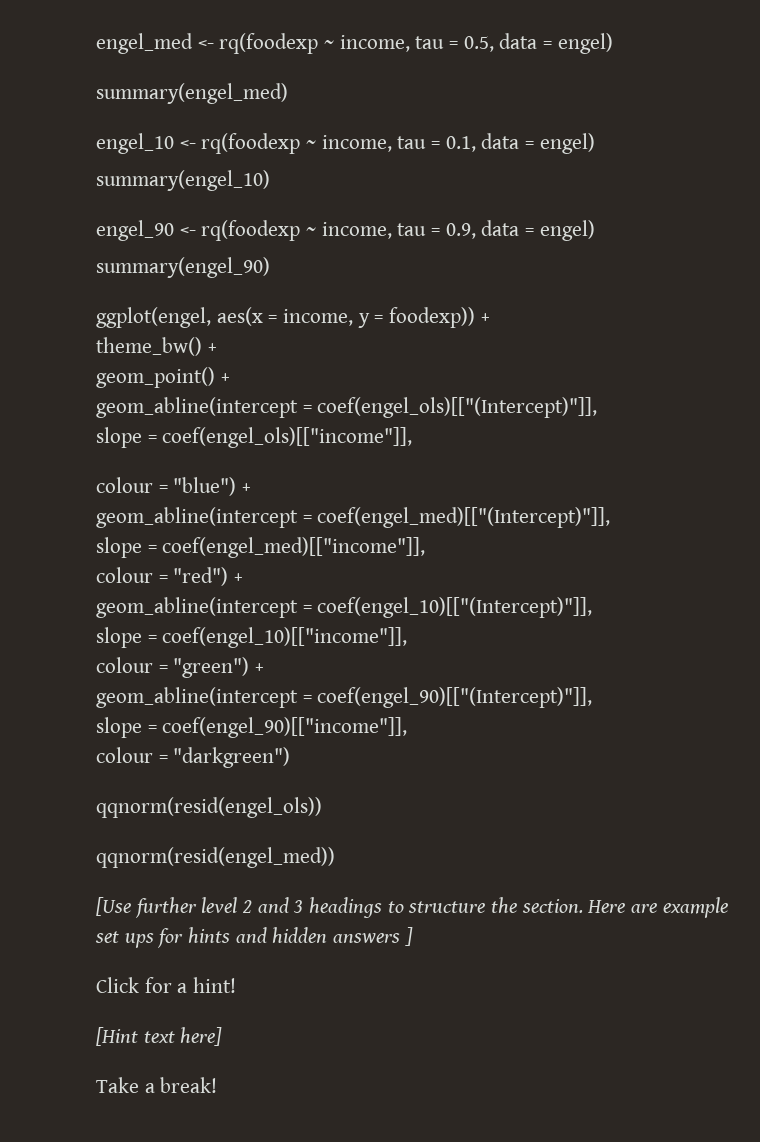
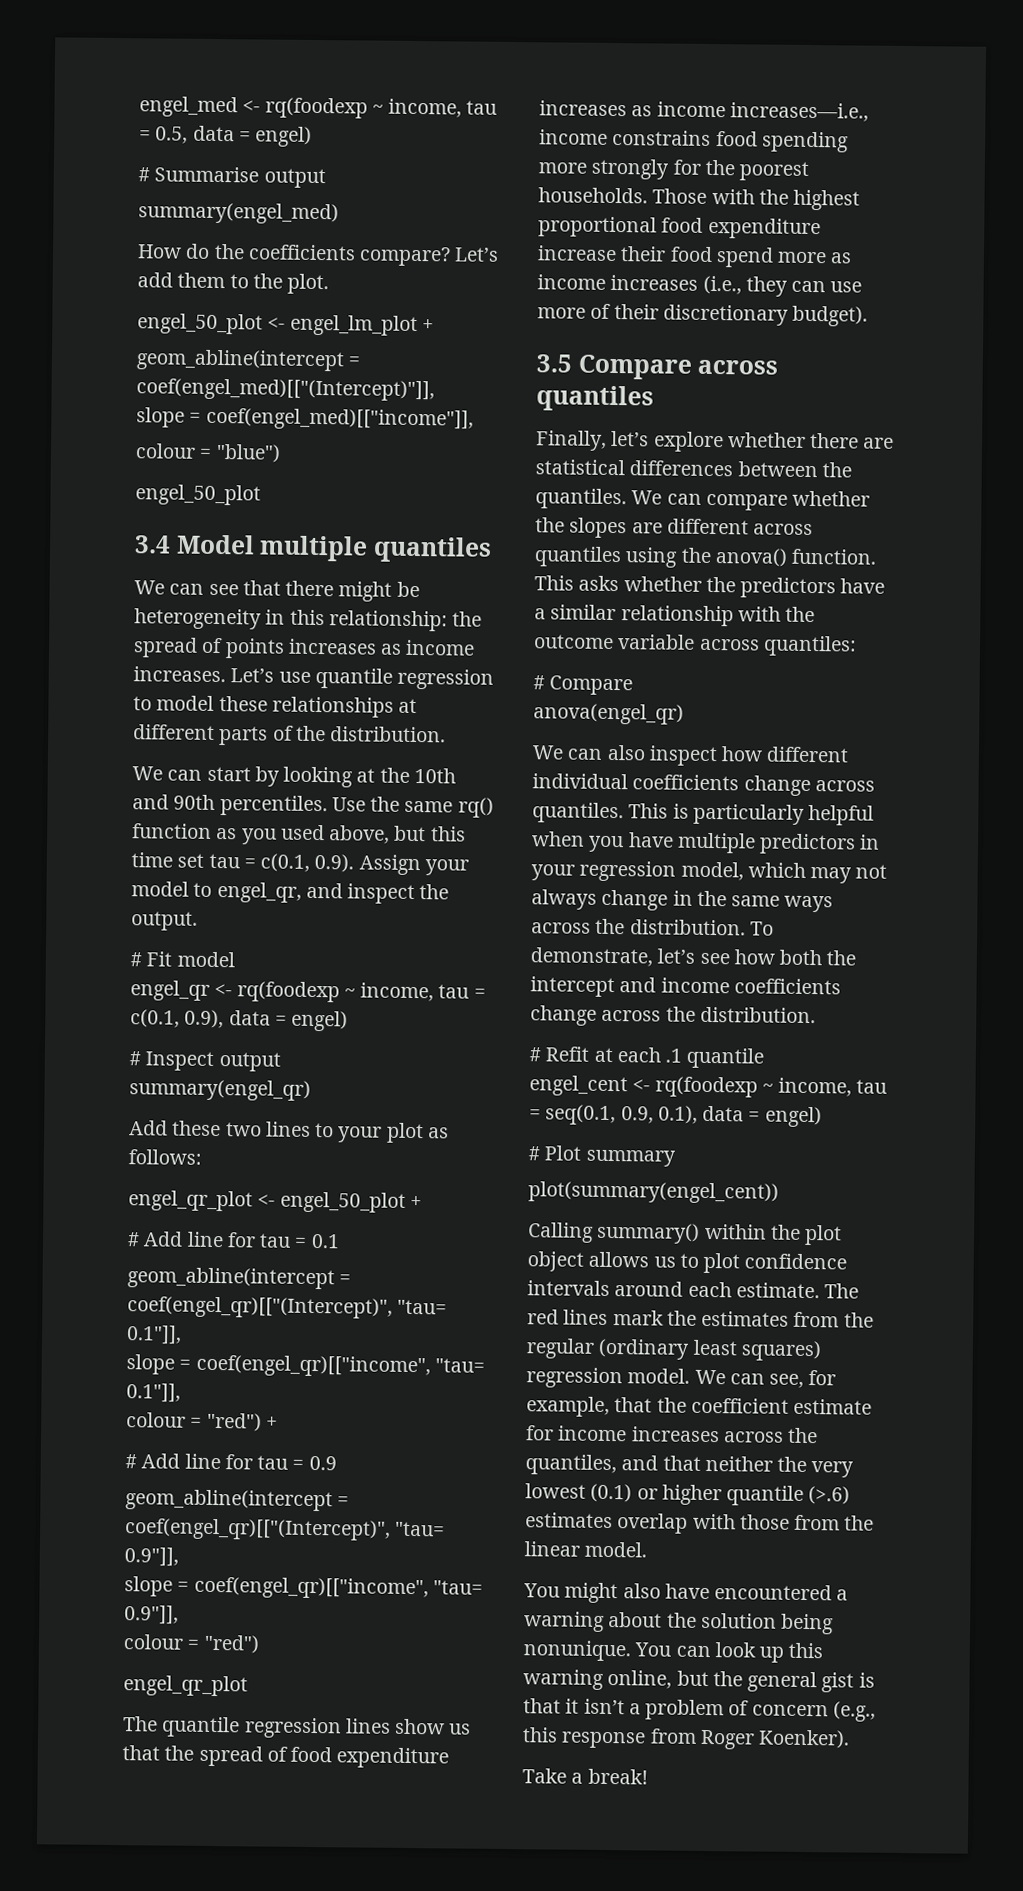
+ # Summarise output
  summary(engel_med)
- engel_10 <- rq(foodexp ~ income, tau = 0.1, data = engel)
- summary(engel_10)
- engel_90 <- rq(foodexp ~ income, tau = 0.9, data = engel)
- summary(engel_90)
- ggplot(engel, aes(x = income, y = foodexp)) +
- theme_bw() +
- geom_point() +
- geom_abline(intercept = coef(engel_ols)[["(Intercept)"]],
- slope = coef(engel_ols)[["income"]],
- colour = "blue") +
+ How do the coefficients compare? Let’s add them to the plot.
+ engel_50_plot <- engel_lm_plot +
+ colour = "blue")
+ engel_50_plot
+ 3.4 Model multiple quantiles
+ We can see that there might be heterogeneity in this relationship: the spread of points increases as income increases. Let’s use quantile regression to model these relationships at different parts of the distribution.
+ We can start by looking at the 10th and 90th percentiles. Use the same rq() function as you used above, but this time set tau = c(0.1, 0.9). Assign your model to engel_qr, and inspect the output.
+ # Fit model
+ engel_qr <- rq(foodexp ~ income, tau = c(0.1, 0.9), data = engel)
+ # Inspect output
+ summary(engel_qr)
+ Add these two lines to your plot as follows:
+ engel_qr_plot <- engel_50_plot +
+ # Add line for tau = 0.1
+ geom_abline(intercept = coef(engel_qr)[["(Intercept)", "tau= 0.1"]],
+ slope = coef(engel_qr)[["income", "tau= 0.1"]],
  colour = "red") +
- geom_abline(intercept = coef(engel_10)[["(Intercept)"]],
- slope = coef(engel_10)[["income"]],
- colour = "green") +
- geom_abline(intercept = coef(engel_90)[["(Intercept)"]],
- slope = coef(engel_90)[["income"]],
- colour = "darkgreen")
- qqnorm(resid(engel_ols))
- qqnorm(resid(engel_med))
- [Use further level 2 and 3 headings to structure the section. Here are example set ups for hints and hidden answers ]
- Click for a hint!
- [Hint text here]
+ # Add line for tau = 0.9
+ geom_abline(intercept = coef(engel_qr)[["(Intercept)", "tau= 0.9"]],
+ slope = coef(engel_qr)[["income", "tau= 0.9"]],
+ colour = "red")
+ engel_qr_plot
+ The quantile regression lines show us that the spread of food expenditure increases as income increases—i.e., income constrains food spending more strongly for the poorest households. Those with the highest proportional food expenditure increase their food spend more as income increases (i.e., they can use more of their discretionary budget).
+ 3.5 Compare across quantiles
+ Finally, let’s explore whether there are statistical differences between the quantiles. We can compare whether the slopes are different across quantiles using the anova() function. This asks whether the predictors have a similar relationship with the outcome variable across quantiles:
+ # Compare
+ anova(engel_qr)
+ We can also inspect how different individual coefficients change across quantiles. This is particularly helpful when you have multiple predictors in your regression model, which may not always change in the same ways across the distribution. To demonstrate, let’s see how both the intercept and income coefficients change across the distribution.
+ # Refit at each .1 quantile
+ engel_cent <- rq(foodexp ~ income, tau = seq(0.1, 0.9, 0.1), data = engel)
+ # Plot summary
+ plot(summary(engel_cent))
+ Calling summary() within the plot object allows us to plot confidence intervals around each estimate. The red lines mark the estimates from the regular (ordinary least squares) regression model. We can see, for example, that the coefficient estimate for income increases across the quantiles, and that neither the very lowest (0.1) or higher quantile (>.6) estimates overlap with those from the linear model.
+ You might also have encountered a warning about the solution being nonunique. You can look up this warning online, but the general gist is that it isn’t a problem of concern (e.g., this response from Roger Koenker).

